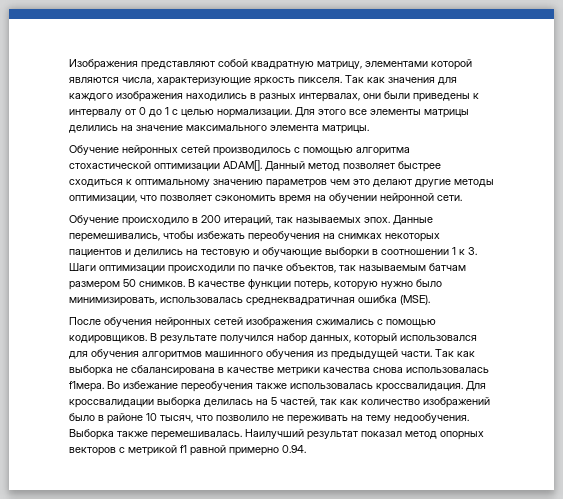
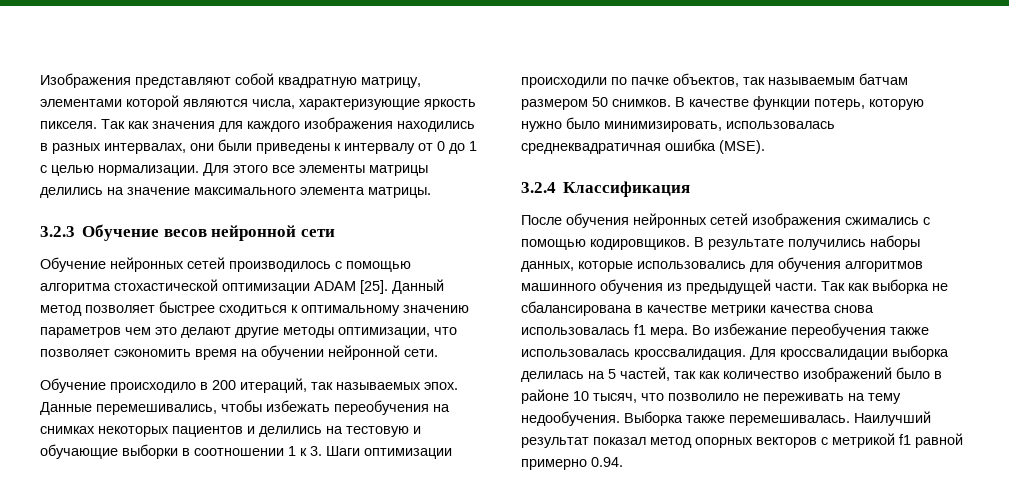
+ 3.2.3 Обучение весов нейронной сети
- Обучение нейронных сетей производилось с помощью алгоритма стохастической оптимизации ADAM[].
+ Обучение нейронных сетей производилось с помощью алгоритма стохастической оптимизации ADAM [25].
+ 3.2.4 Классификация
- В результате получился набор данных, который использовался для обучения алгоритмов машинного обучения из предыдущей части.
+ В результате получились наборы данных, которые использовались для обучения алгоритмов машинного обучения из предыдущей части.
- Так как выборка не сбалансирована в качестве метрики качества снова использовалась f1мера.
+ Так как выборка не сбалансирована в качестве метрики качества снова использовалась f1 мера.

